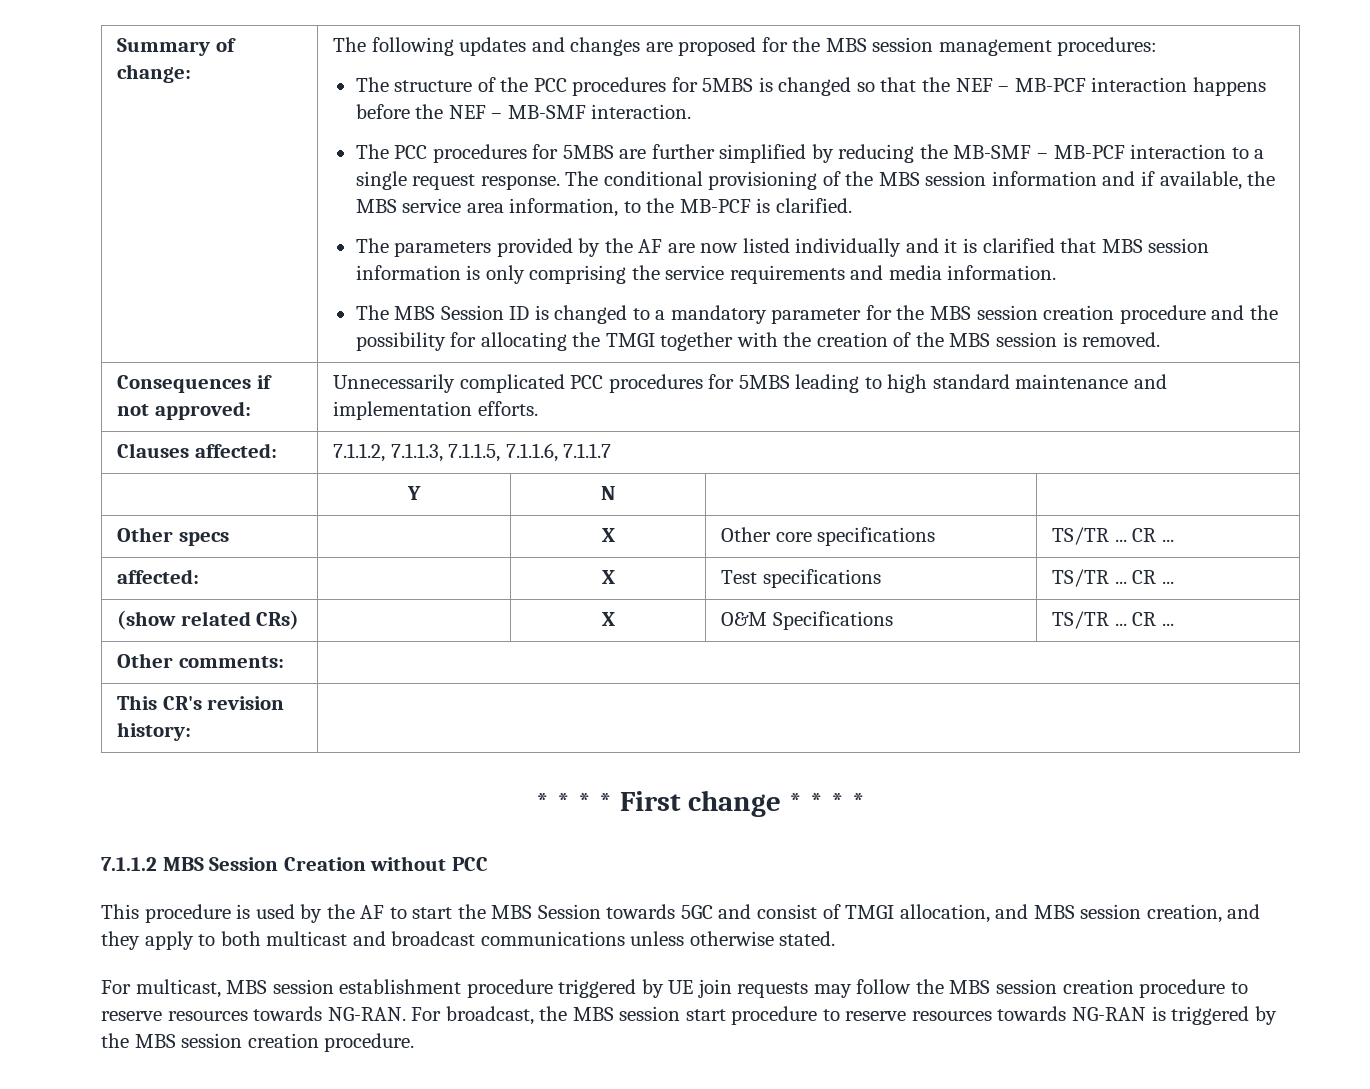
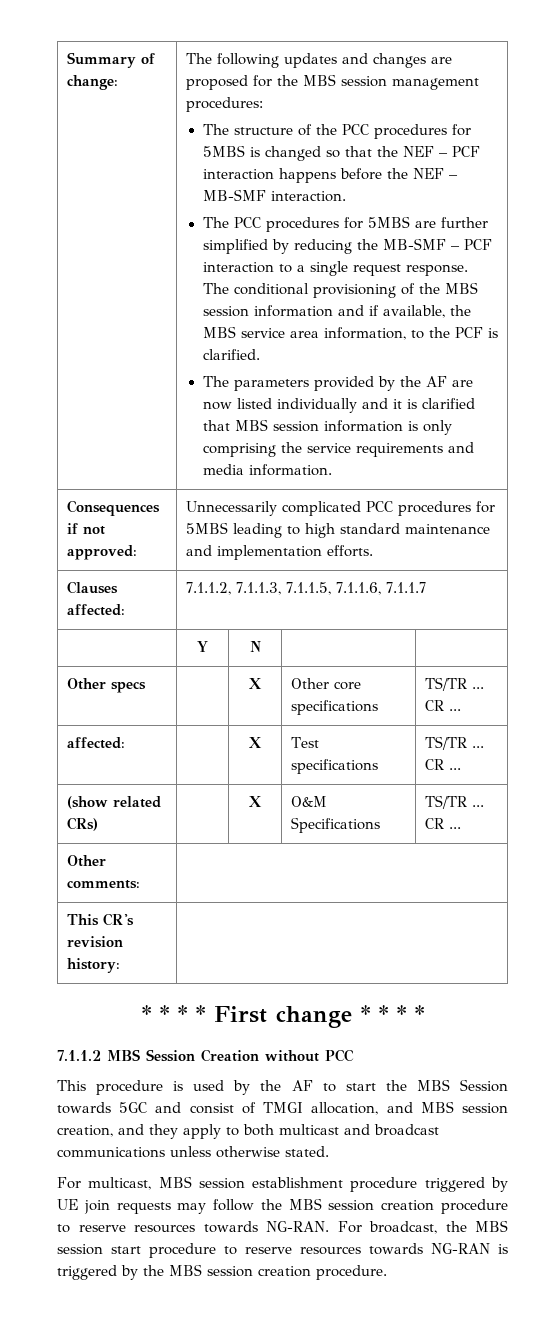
- The structure of the PCC procedures for 5MBS is changed so that the NEF – MB-PCF interaction happens before the NEF – MB-SMF interaction.
+ The structure of the PCC procedures for 5MBS is changed so that the NEF – PCF interaction happens before the NEF – MB-SMF interaction.
- The PCC procedures for 5MBS are further simplified by reducing the MB-SMF – MB-PCF interaction to a single request response.
+ The PCC procedures for 5MBS are further simplified by reducing the MB-SMF – PCF interaction to a single request response.
- The conditional provisioning of the MBS session information and if available, the MBS service area information, to the MB-PCF is clarified.
+ The conditional provisioning of the MBS session information and if available, the MBS service area information, to the PCF is clarified.
- The MBS Session ID is changed to a mandatory parameter for the MBS session creation procedure and the possibility for allocating the TMGI together with the creation of the MBS session is removed.

